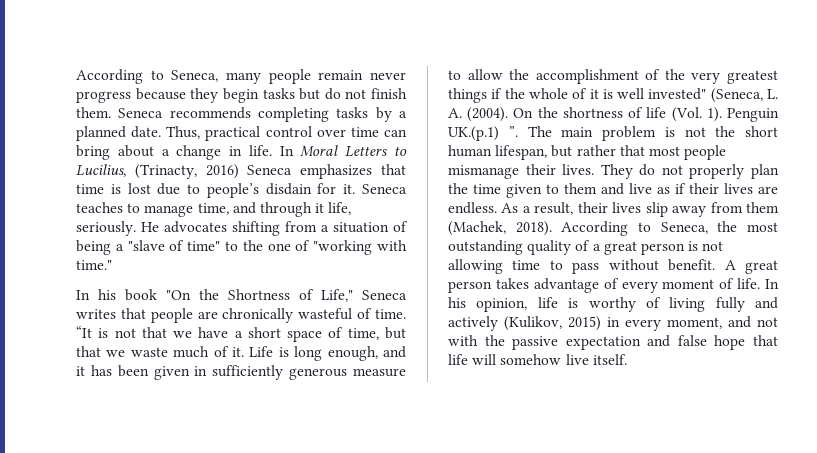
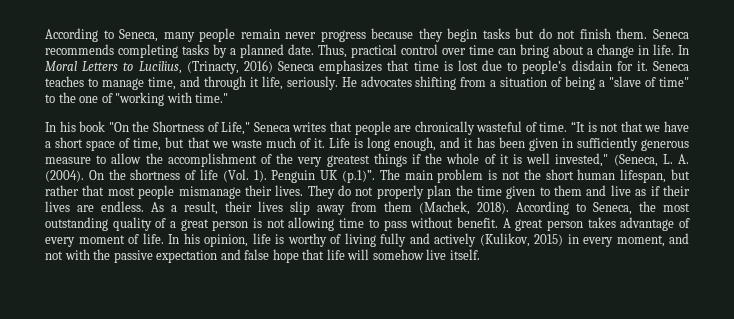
- Life is long enough, and it has been given in sufficiently generous measure to allow the accomplishment of the very greatest things if the whole of it is well invested" (Seneca, L. A. (2004).
+ Life is long enough, and it has been given in sufficiently generous measure to allow the accomplishment of the very greatest things if the whole of it is well invested," (Seneca, L. A. (2004).
- Penguin UK.(p.1) ”. The main problem is not the short human lifespan, but rather that most people mismanage their lives.
+ Penguin UK (p.1)”. The main problem is not the short human lifespan, but rather that most people mismanage their lives.

